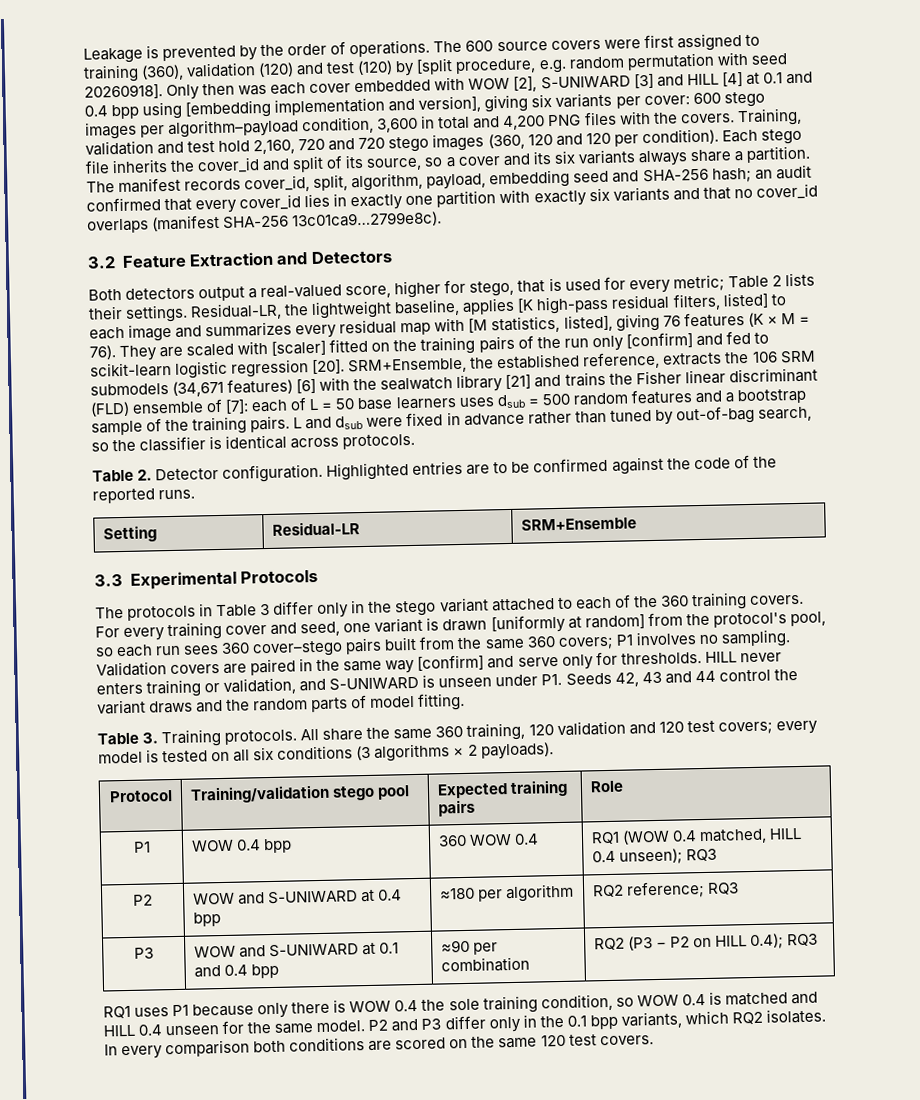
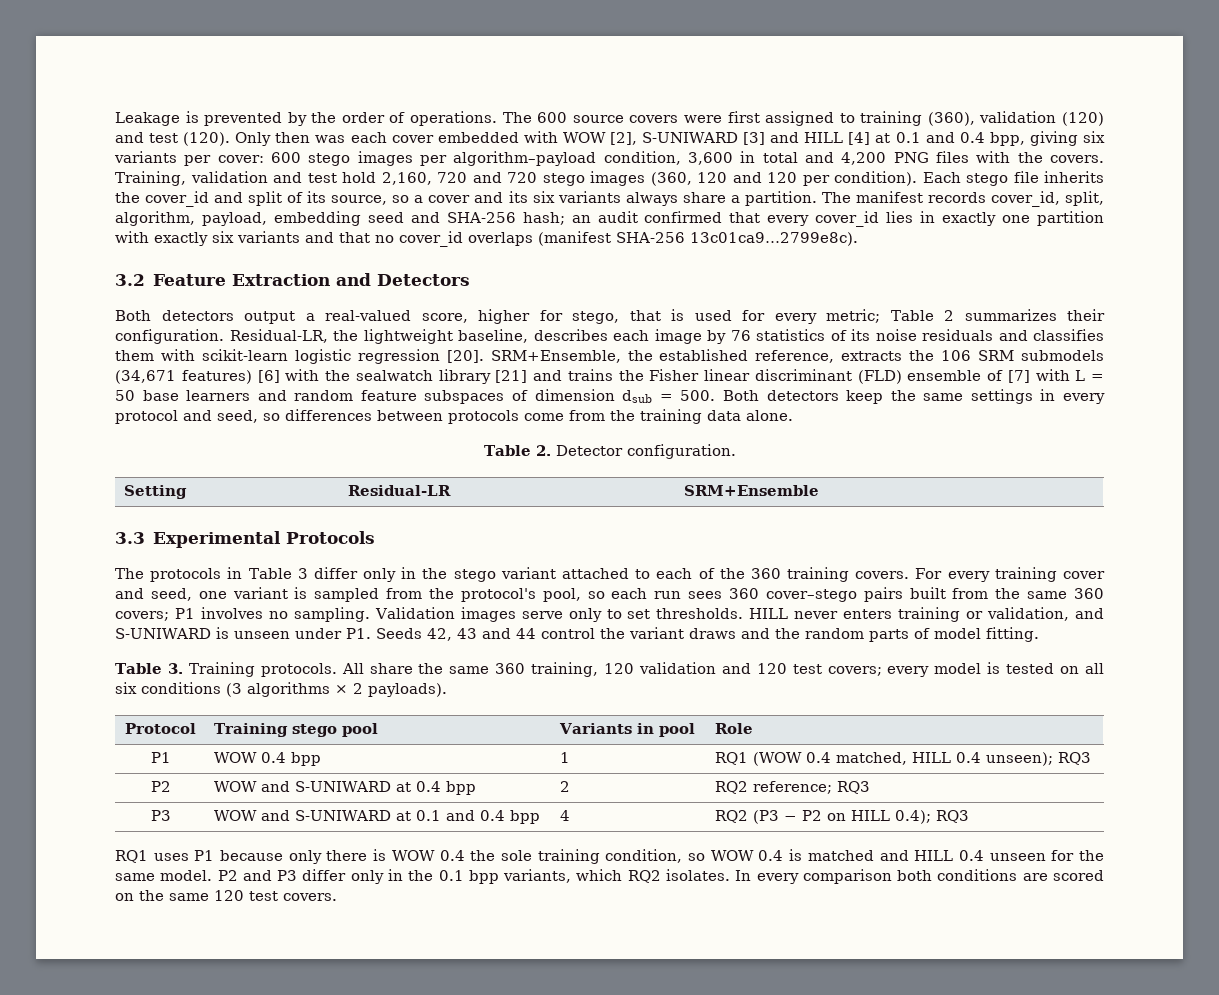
- The 600 source covers were first assigned to training (360), validation (120) and test (120) by [split procedure, e.g. random permutation with seed 20260918].
+ The 600 source covers were first assigned to training (360), validation (120) and test (120).
- Only then was each cover embedded with WOW [2], S-UNIWARD [3] and HILL [4] at 0.1 and 0.4 bpp using [embedding implementation and version], giving six variants per cover: 600 stego images per algorithm–payload condition, 3,600 in total and 4,200 PNG files with the covers.
+ Only then was each cover embedded with WOW [2], S-UNIWARD [3] and HILL [4] at 0.1 and 0.4 bpp, giving six variants per cover: 600 stego images per algorithm–payload condition, 3,600 in total and 4,200 PNG files with the covers.
- Both detectors output a real-valued score, higher for stego, that is used for every metric; Table 2 lists their settings.
+ Both detectors output a real-valued score, higher for stego, that is used for every metric; Table 2 summarizes their configuration.
- Residual-LR, the lightweight baseline, applies [K high-pass residual filters, listed] to each image and summarizes every residual map with [M statistics, listed], giving 76 features (K × M = 76). They are scaled with [scaler] fitted on the training pairs of the run only [confirm] and fed to scikit-learn logistic regression [20].
+ Residual-LR, the lightweight baseline, describes each image by 76 statistics of its noise residuals and classifies them with scikit-learn logistic regression [20].
- SRM+Ensemble, the established reference, extracts the 106 SRM submodels (34,671 features) [6] with the sealwatch library [21] and trains the Fisher linear discriminant (FLD) ensemble of [7]: each of L = 50 base learners uses dsub = 500 random features and a bootstrap sample of the training pairs. L and dsub were fixed in advance rather than tuned by out-of-bag search, so the classifier is identical across protocols.
- Table 2. Detector configuration. Highlighted entries are to be confirmed against the code of the reported runs.
+ SRM+Ensemble, the established reference, extracts the 106 SRM submodels (34,671 features) [6] with the sealwatch library [21] and trains the Fisher linear discriminant (FLD) ensemble of [7] with L = 50 base learners and random feature subspaces of dimension dsub = 500. Both detectors keep the same settings in every protocol and seed, so differences between protocols come from the training data alone.
+ Table 2. Detector configuration.
- For every training cover and seed, one variant is drawn [uniformly at random] from the protocol's pool, so each run sees 360 cover–stego pairs built from the same 360 covers; P1 involves no sampling.
+ For every training cover and seed, one variant is sampled from the protocol's pool, so each run sees 360 cover–stego pairs built from the same 360 covers; P1 involves no sampling.
- Validation covers are paired in the same way [confirm] and serve only for thresholds.
+ Validation images serve only to set thresholds.
- Protocol | Training/validation stego pool | Expected training pairs | Role
+ Protocol | Training stego pool | Variants in pool | Role
- P1 | WOW 0.4 bpp | 360 WOW 0.4 | RQ1 (WOW 0.4 matched, HILL 0.4 unseen); RQ3
+ P1 | WOW 0.4 bpp | 1 | RQ1 (WOW 0.4 matched, HILL 0.4 unseen); RQ3
- P2 | WOW and S-UNIWARD at 0.4 bpp | ≈180 per algorithm | RQ2 reference; RQ3
+ P2 | WOW and S-UNIWARD at 0.4 bpp | 2 | RQ2 reference; RQ3
- P3 | WOW and S-UNIWARD at 0.1 and 0.4 bpp | ≈90 per combination | RQ2 (P3 − P2 on HILL 0.4); RQ3
+ P3 | WOW and S-UNIWARD at 0.1 and 0.4 bpp | 4 | RQ2 (P3 − P2 on HILL 0.4); RQ3

